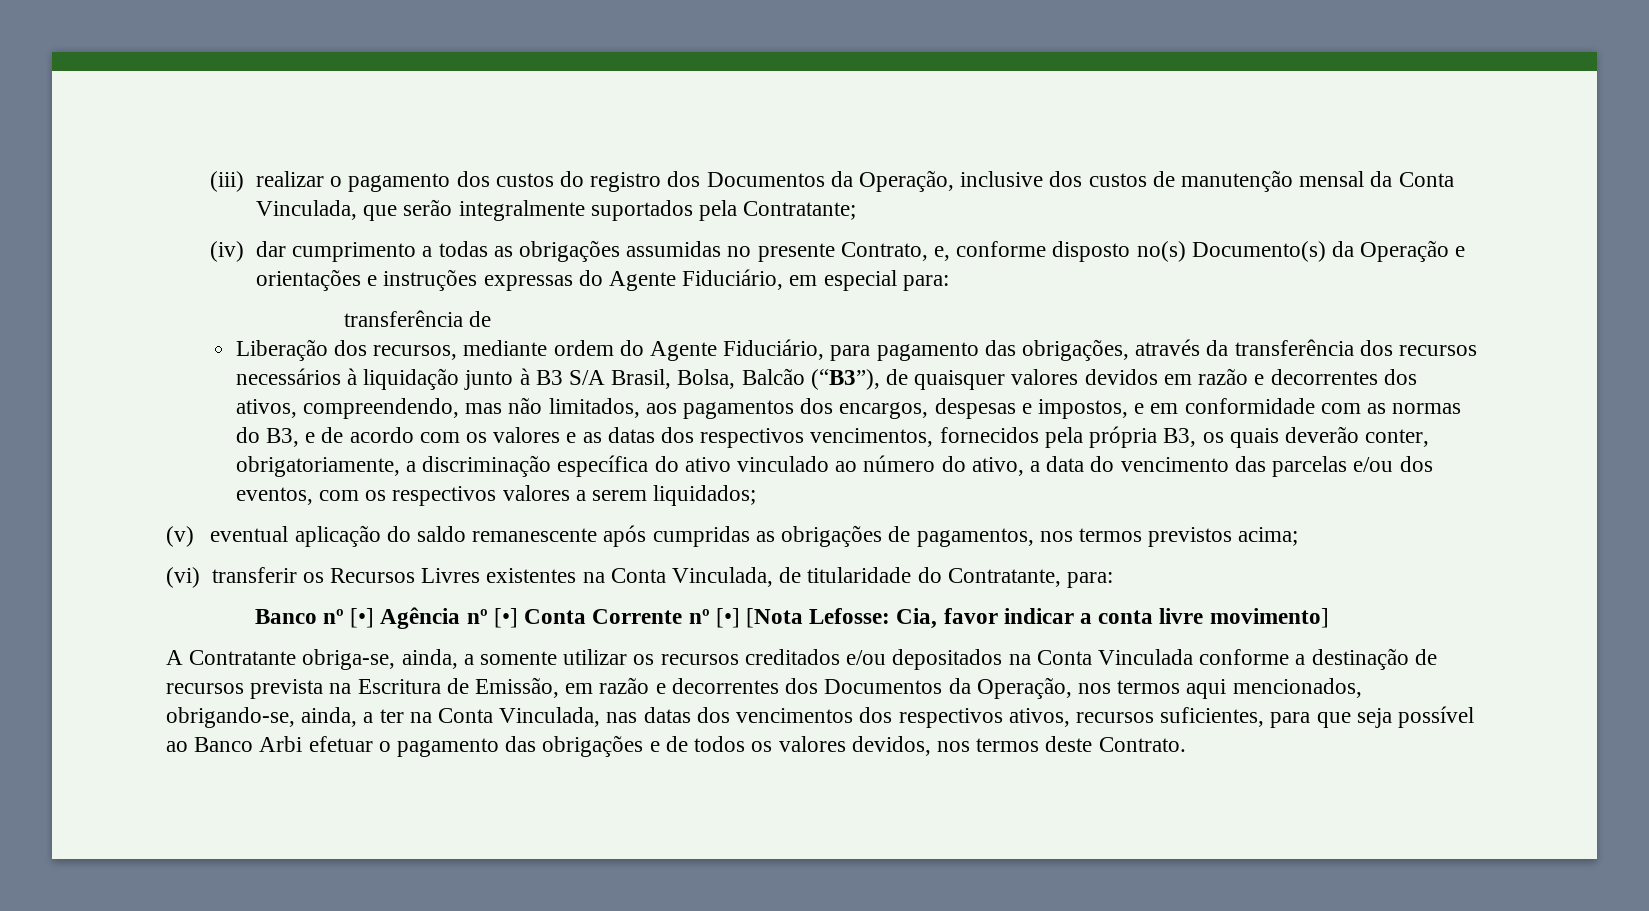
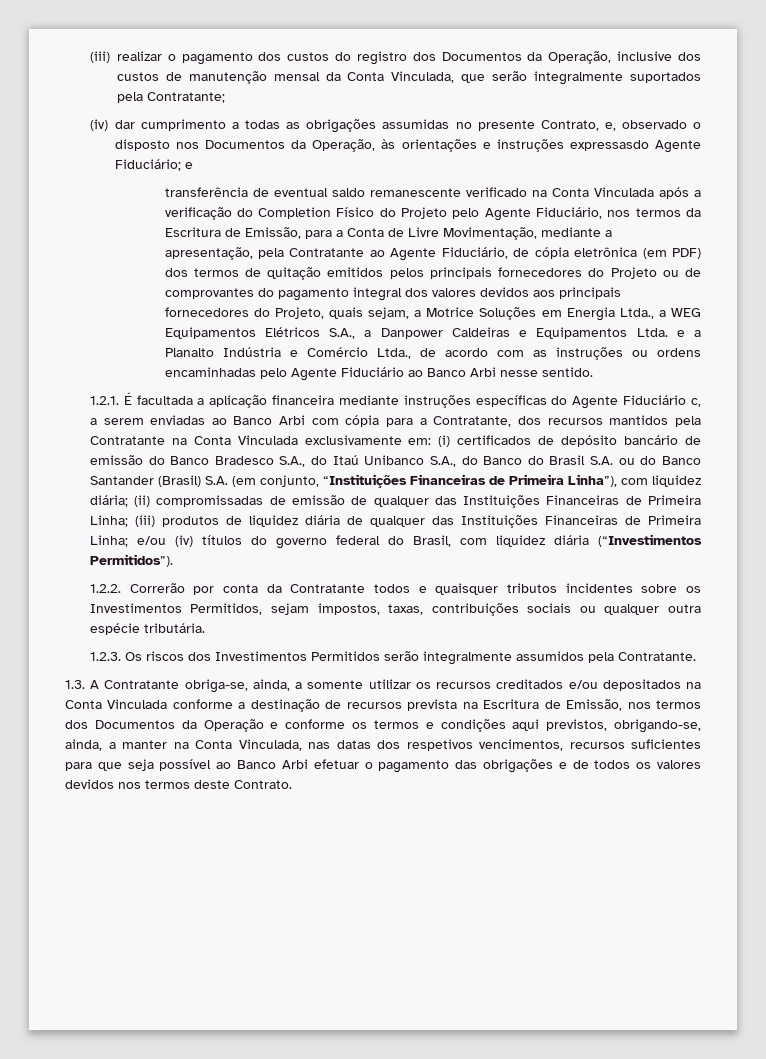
- (iv) dar cumprimento a todas as obrigações assumidas no presente Contrato, e, conforme disposto no(s) Documento(s) da Operação e orientações e instruções expressas do Agente Fiduciário, em especial para:
- transferência de
- Liberação dos recursos, mediante ordem do Agente Fiduciário, para pagamento das obrigações, através da transferência dos recursos necessários à liquidação junto à B3 S/A Brasil, Bolsa, Balcão (“B3”), de quaisquer valores devidos em razão e decorrentes dos ativos, compreendendo, mas não limitados, aos pagamentos dos encargos, despesas e impostos, e em conformidade com as normas do B3, e de acordo com os valores e as datas dos respectivos vencimentos, fornecidos pela própria B3, os quais deverão conter, obrigatoriamente, a discriminação específica do ativo vinculado ao número do ativo, a data do vencimento das parcelas e/ou dos eventos, com os respectivos valores a serem liquidados;
- (v) eventual aplicação do saldo remanescente após cumpridas as obrigações de pagamentos, nos termos previstos acima;
- (vi) transferir os Recursos Livres existentes na Conta Vinculada, de titularidade do Contratante, para:
- Banco nº [•] Agência nº [•] Conta Corrente nº [•] [Nota Lefosse: Cia, favor indicar a conta livre movimento]
- A Contratante obriga-se, ainda, a somente utilizar os recursos creditados e/ou depositados na Conta Vinculada conforme a destinação de recursos prevista na Escritura de Emissão, em razão e decorrentes dos Documentos da Operação, nos termos aqui mencionados, obrigando-se, ainda, a ter na Conta Vinculada, nas datas dos vencimentos dos respectivos ativos, recursos suficientes, para que seja possível ao Banco Arbi efetuar o pagamento das obrigações e de todos os valores devidos, nos termos deste Contrato.
+ (iv) dar cumprimento a todas as obrigações assumidas no presente Contrato, e, observado o disposto nos Documentos da Operação, às orientações e instruções expressasdo Agente Fiduciário; e
+ transferência de eventual saldo remanescente verificado na Conta Vinculada após a verificação do Completion Físico do Projeto pelo Agente Fiduciário, nos termos da Escritura de Emissão, para a Conta de Livre Movimentação, mediante a apresentação, pela Contratante ao Agente Fiduciário, de cópia eletrônica (em PDF) dos termos de quitação emitidos pelos principais fornecedores do Projeto ou de comprovantes do pagamento integral dos valores devidos aos principais fornecedores do Projeto, quais sejam, a Motrice Soluções em Energia Ltda., a WEG Equipamentos Elétricos S.A., a Danpower Caldeiras e Equipamentos Ltda. e a Planalto Indústria e Comércio Ltda., de acordo com as instruções ou ordens encaminhadas pelo Agente Fiduciário ao Banco Arbi nesse sentido.
+ 1.2.1. É facultada a aplicação financeira mediante instruções específicas do Agente Fiduciário c, a serem enviadas ao Banco Arbi com cópia para a Contratante, dos recursos mantidos pela Contratante na Conta Vinculada exclusivamente em: (i) certificados de depósito bancário de emissão do Banco Bradesco S.A., do Itaú Unibanco S.A., do Banco do Brasil S.A. ou do Banco Santander (Brasil) S.A. (em conjunto, “Instituições Financeiras de Primeira Linha”), com liquidez diária; (ii) compromissadas de emissão de qualquer das Instituições Financeiras de Primeira Linha; (iii) produtos de liquidez diária de qualquer das Instituições Financeiras de Primeira Linha; e/ou (iv) títulos do governo federal do Brasil, com liquidez diária (“Investimentos Permitidos”).
+ 1.2.2. Correrão por conta da Contratante todos e quaisquer tributos incidentes sobre os Investimentos Permitidos, sejam impostos, taxas, contribuições sociais ou qualquer outra espécie tributária.
+ 1.2.3. Os riscos dos Investimentos Permitidos serão integralmente assumidos pela Contratante.
+ 1.3. A Contratante obriga-se, ainda, a somente utilizar os recursos creditados e/ou depositados na Conta Vinculada conforme a destinação de recursos prevista na Escritura de Emissão, nos termos dos Documentos da Operação e conforme os termos e condições aqui previstos, obrigando-se, ainda, a manter na Conta Vinculada, nas datas dos respetivos vencimentos, recursos suficientes para que seja possível ao Banco Arbi efetuar o pagamento das obrigações e de todos os valores devidos nos termos deste Contrato.

